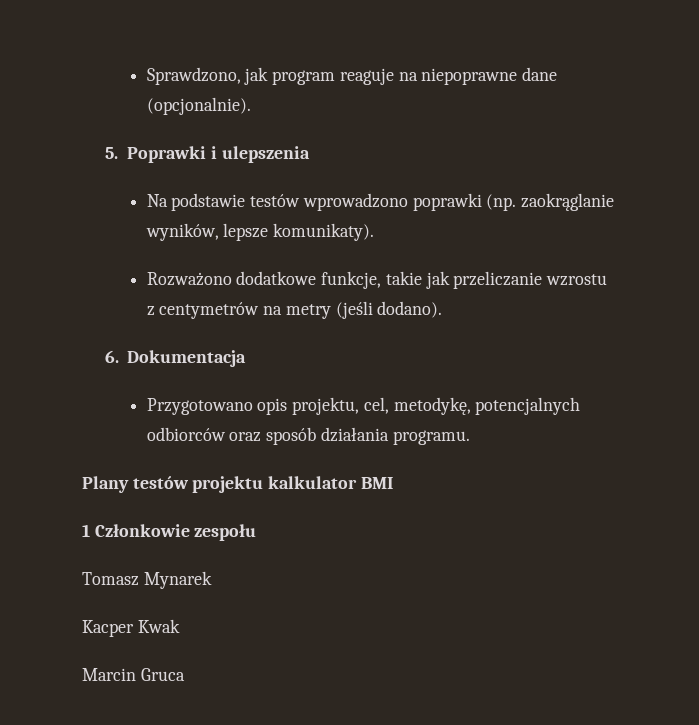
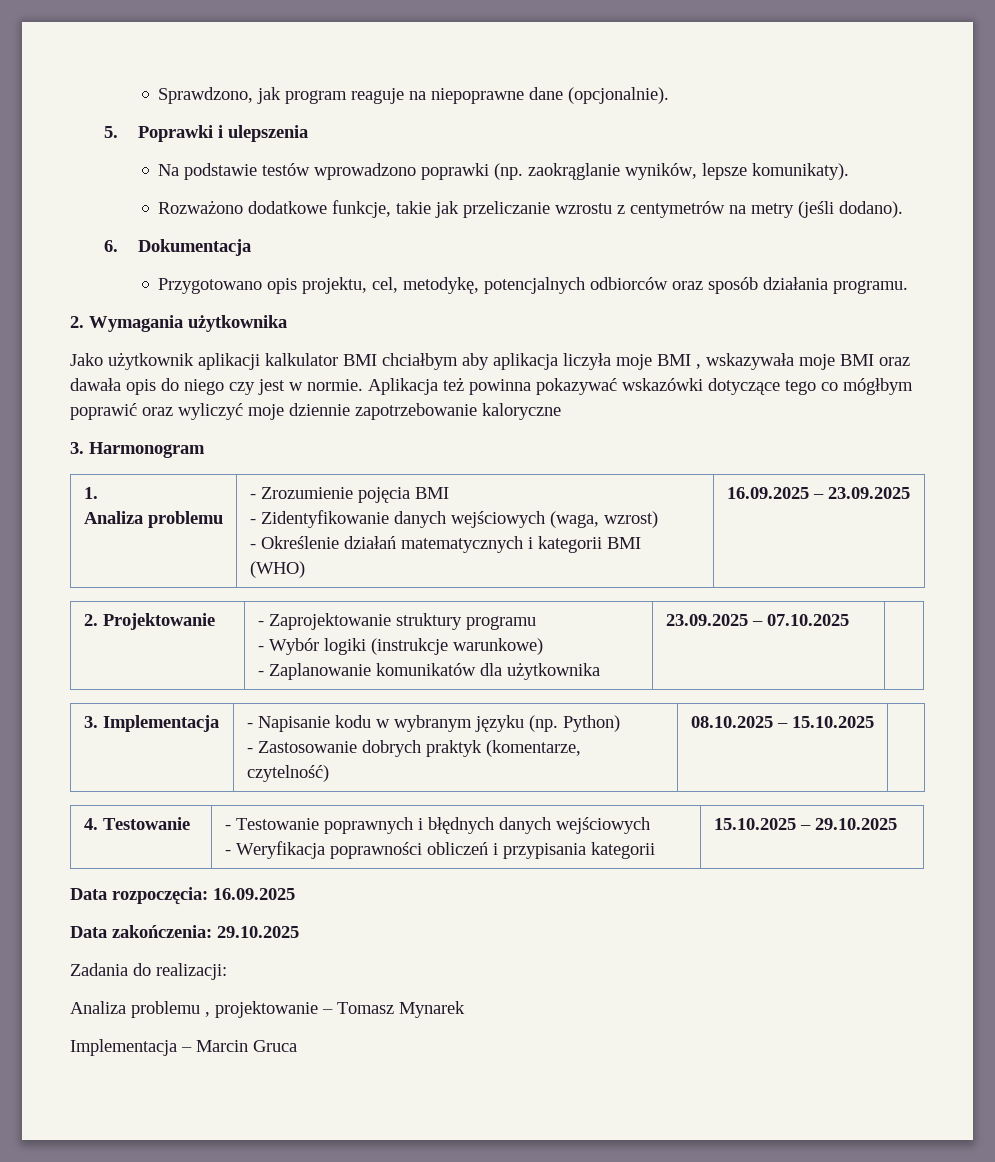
- Plany testów projektu kalkulator BMI
- 1 Członkowie zespołu
- Tomasz Mynarek
+ 2. Wymagania użytkownika
+ Jako użytkownik aplikacji kalkulator BMI chciałbym aby aplikacja liczyła moje BMI , wskazywała moje BMI oraz dawała opis do niego czy jest w normie. Aplikacja też powinna pokazywać wskazówki dotyczące tego co mógłbym poprawić oraz wyliczyć moje dziennie zapotrzebowanie kaloryczne
+ 3. Harmonogram
+ 1.
+ Analiza problemu | - Zrozumienie pojęcia BMI
+ - Zidentyfikowanie danych wejściowych (waga, wzrost)
+ - Określenie działań matematycznych i kategorii BMI (WHO) | 16.09.2025 – 23.09.2025
+ 2. Projektowanie | - Zaprojektowanie struktury programu
+ - Wybór logiki (instrukcje warunkowe)
+ - Zaplanowanie komunikatów dla użytkownika | 23.09.2025 – 07.10.2025 |
+ 3. Implementacja | - Napisanie kodu w wybranym języku (np. Python)
+ - Zastosowanie dobrych praktyk (komentarze, czytelność) | 08.10.2025 – 15.10.2025 |
+ 4. Testowanie | - Testowanie poprawnych i błędnych danych wejściowych
+ - Weryfikacja poprawności obliczeń i przypisania kategorii | 15.10.2025 – 29.10.2025
+ Data rozpoczęcia: 16.09.2025
+ Data zakończenia: 29.10.2025
+ Zadania do realizacji:
+ Analiza problemu , projektowanie – Tomasz Mynarek
- Kacper Kwak
- Marcin Gruca
+ Implementacja – Marcin Gruca

